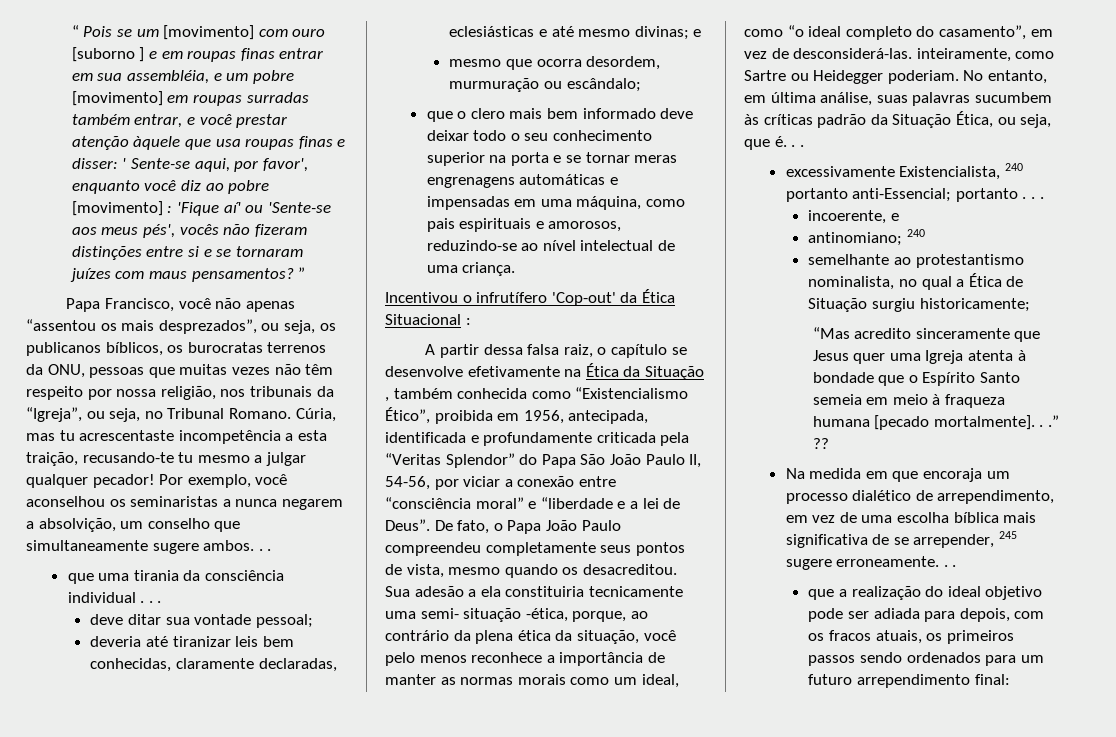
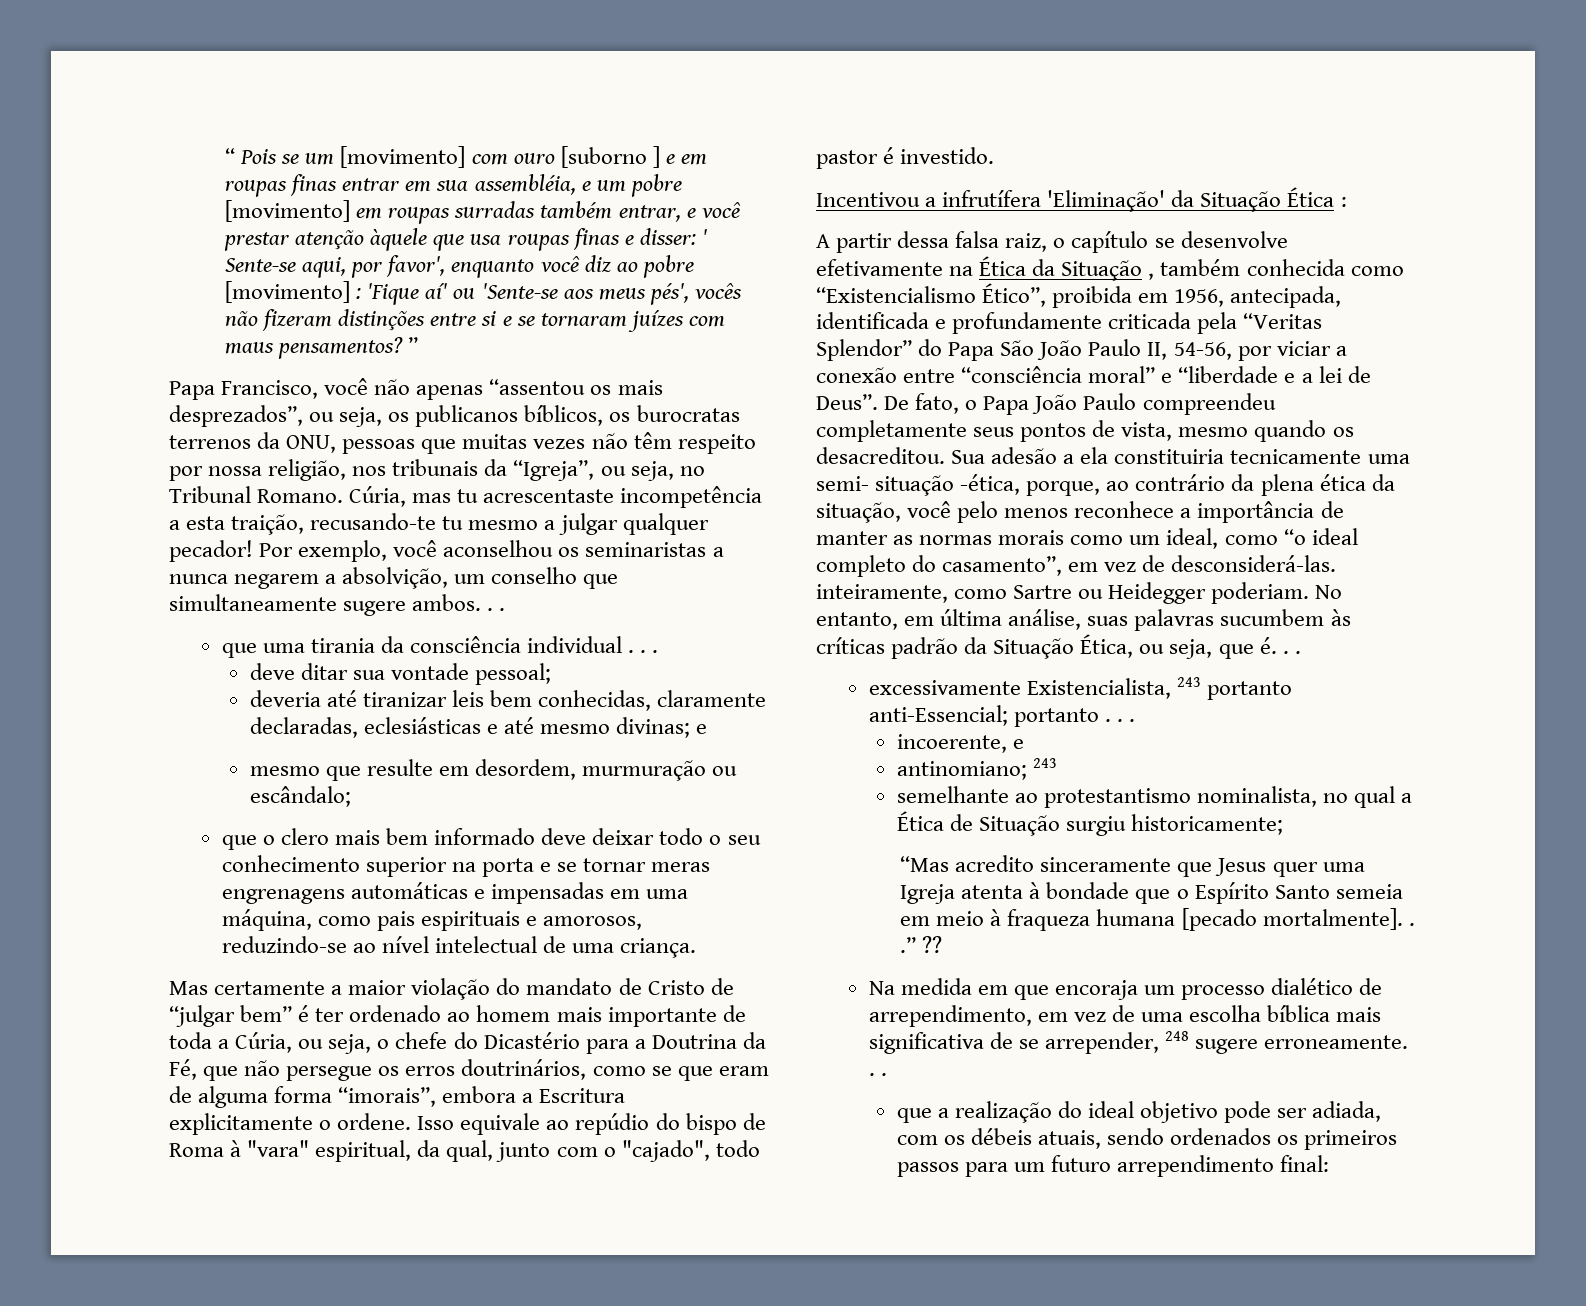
- mesmo que ocorra desordem, murmuração ou escândalo;
+ mesmo que resulte em desordem, murmuração ou escândalo;
- Incentivou o infrutífero 'Cop-out' da Ética Situacional :
+ Mas certamente a maior violação do mandato de Cristo de “julgar bem” é ter ordenado ao homem mais importante de toda a Cúria, ou seja, o chefe do Dicastério para a Doutrina da Fé, que não persegue os erros doutrinários, como se que eram de alguma forma “imorais”, embora a Escritura explicitamente o ordene. Isso equivale ao repúdio do bispo de Roma à "vara" espiritual, da qual, junto com o "cajado", todo pastor é investido.
+ Incentivou a infrutífera 'Eliminação' da Situação Ética :
- excessivamente Existencialista, 240 portanto anti-Essencial; portanto . . .
+ excessivamente Existencialista, 243 portanto anti-Essencial; portanto . . .
- antinomiano; 240
+ antinomiano; 243
- Na medida em que encoraja um processo dialético de arrependimento, em vez de uma escolha bíblica mais significativa de se arrepender, 245 sugere erroneamente. . .
+ Na medida em que encoraja um processo dialético de arrependimento, em vez de uma escolha bíblica mais significativa de se arrepender, 248 sugere erroneamente. . .
- que a realização do ideal objetivo pode ser adiada para depois, com os fracos atuais, os primeiros passos sendo ordenados para um futuro arrependimento final:
+ que a realização do ideal objetivo pode ser adiada, com os débeis atuais, sendo ordenados os primeiros passos para um futuro arrependimento final:

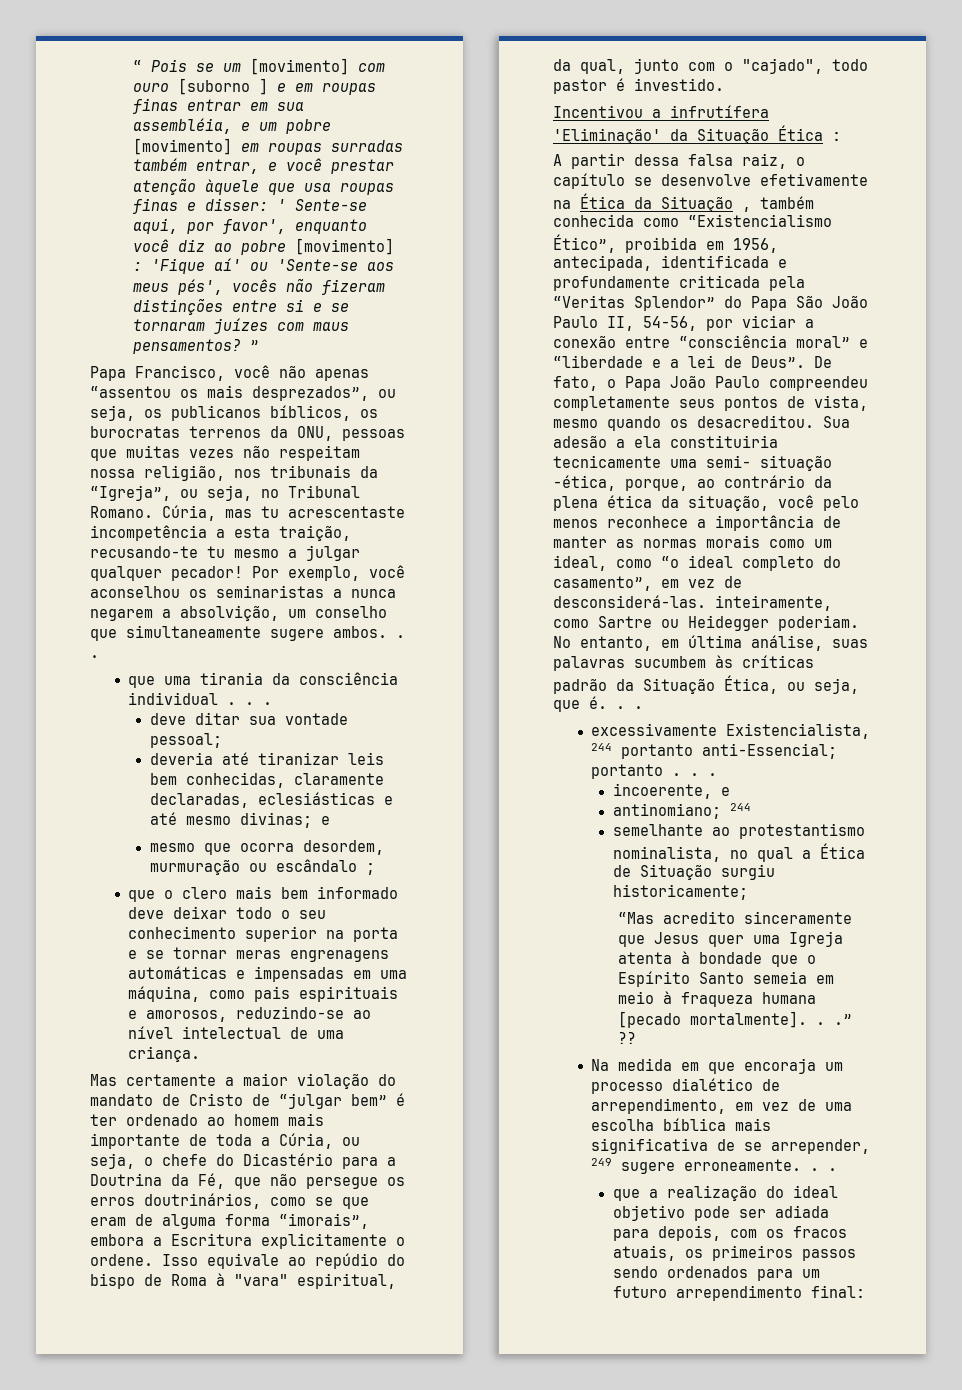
- Papa Francisco, você não apenas “assentou os mais desprezados”, ou seja, os publicanos bíblicos, os burocratas terrenos da ONU, pessoas que muitas vezes não têm respeito por nossa religião, nos tribunais da “Igreja”, ou seja, no Tribunal Romano.
+ Papa Francisco, você não apenas “assentou os mais desprezados”, ou seja, os publicanos bíblicos, os burocratas terrenos da ONU, pessoas que muitas vezes não respeitam nossa religião, nos tribunais da “Igreja”, ou seja, no Tribunal Romano.
- mesmo que resulte em desordem, murmuração ou escândalo;
+ mesmo que ocorra desordem, murmuração ou escândalo ;
- excessivamente Existencialista, 243 portanto anti-Essencial; portanto . . .
+ excessivamente Existencialista, 244 portanto anti-Essencial; portanto . . .
- antinomiano; 243
+ antinomiano; 244
- Na medida em que encoraja um processo dialético de arrependimento, em vez de uma escolha bíblica mais significativa de se arrepender, 248 sugere erroneamente. . .
+ Na medida em que encoraja um processo dialético de arrependimento, em vez de uma escolha bíblica mais significativa de se arrepender, 249 sugere erroneamente. . .
- que a realização do ideal objetivo pode ser adiada, com os débeis atuais, sendo ordenados os primeiros passos para um futuro arrependimento final:
+ que a realização do ideal objetivo pode ser adiada para depois, com os fracos atuais, os primeiros passos sendo ordenados para um futuro arrependimento final:

